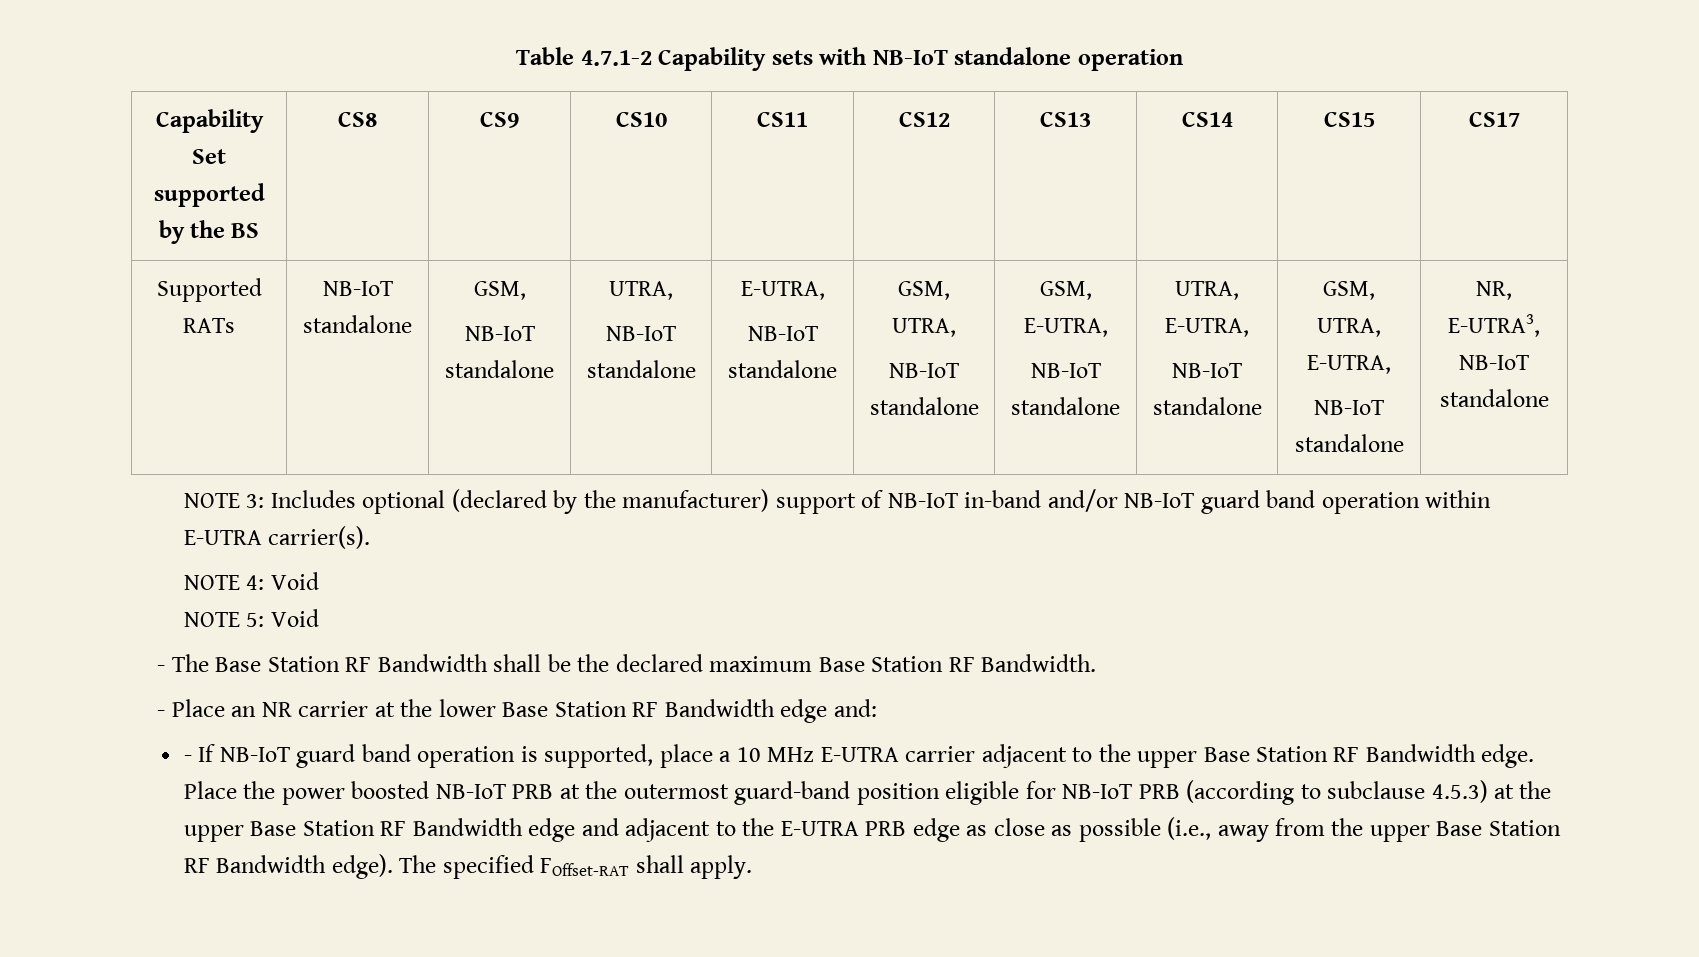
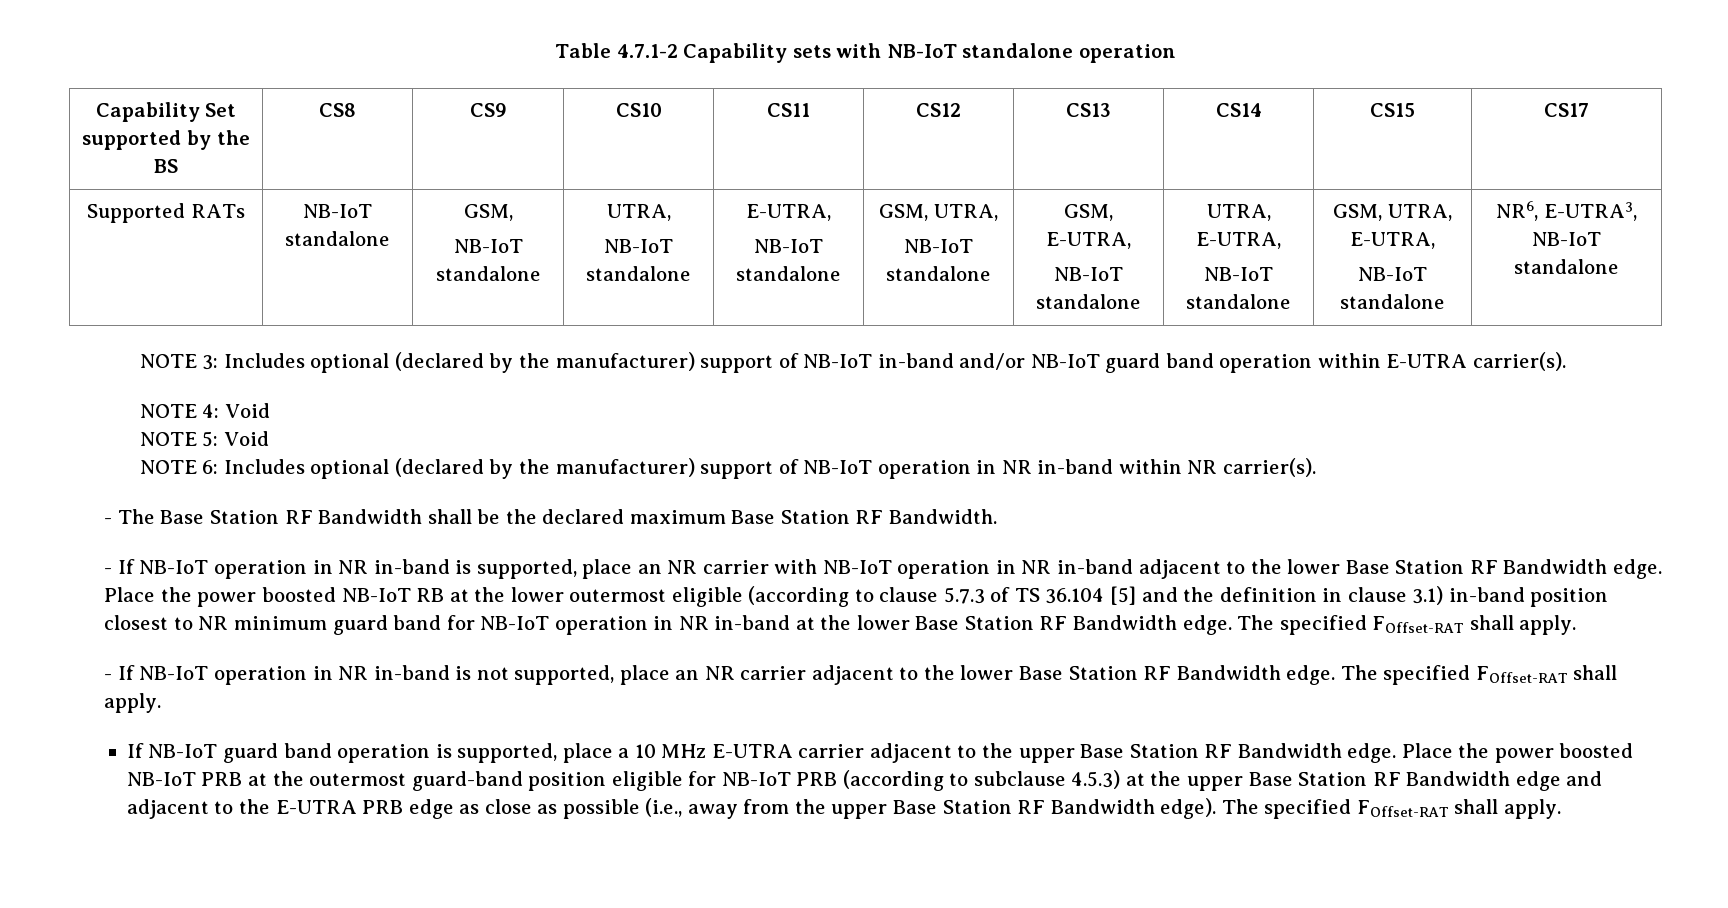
  Supported RATs | NB-IoT standalone | GSM,
  NB-IoT standalone | UTRA,
  NB-IoT standalone | E-UTRA,
  NB-IoT standalone | GSM, UTRA,
  NB-IoT standalone | GSM, E-UTRA,
  NB-IoT standalone | UTRA, E-UTRA,
  NB-IoT standalone | GSM, UTRA, E-UTRA,
- NB-IoT standalone | NR, E-UTRA3, NB-IoT standalone
+ NB-IoT standalone | NR6, E-UTRA3, NB-IoT standalone
+ NOTE 6: Includes optional (declared by the manufacturer) support of NB-IoT operation in NR in-band within NR carrier(s).
- - Place an NR carrier at the lower Base Station RF Bandwidth edge and:
- - If NB-IoT guard band operation is supported, place a 10 MHz E-UTRA carrier adjacent to the upper Base Station RF Bandwidth edge.
+ - If NB-IoT operation in NR in-band is supported, place an NR carrier with NB-IoT operation in NR in-band adjacent to the lower Base Station RF Bandwidth edge. Place the power boosted NB-IoT RB at the lower outermost eligible (according to clause 5.7.3 of TS 36.104 [5] and the definition in clause 3.1) in-band position closest to NR minimum guard band for NB-IoT operation in NR in-band at the lower Base Station RF Bandwidth edge. The specified FOffset-RAT shall apply.
+ - If NB-IoT operation in NR in-band is not supported, place an NR carrier adjacent to the lower Base Station RF Bandwidth edge. The specified FOffset-RAT shall apply.
+ If NB-IoT guard band operation is supported, place a 10 MHz E-UTRA carrier adjacent to the upper Base Station RF Bandwidth edge.

